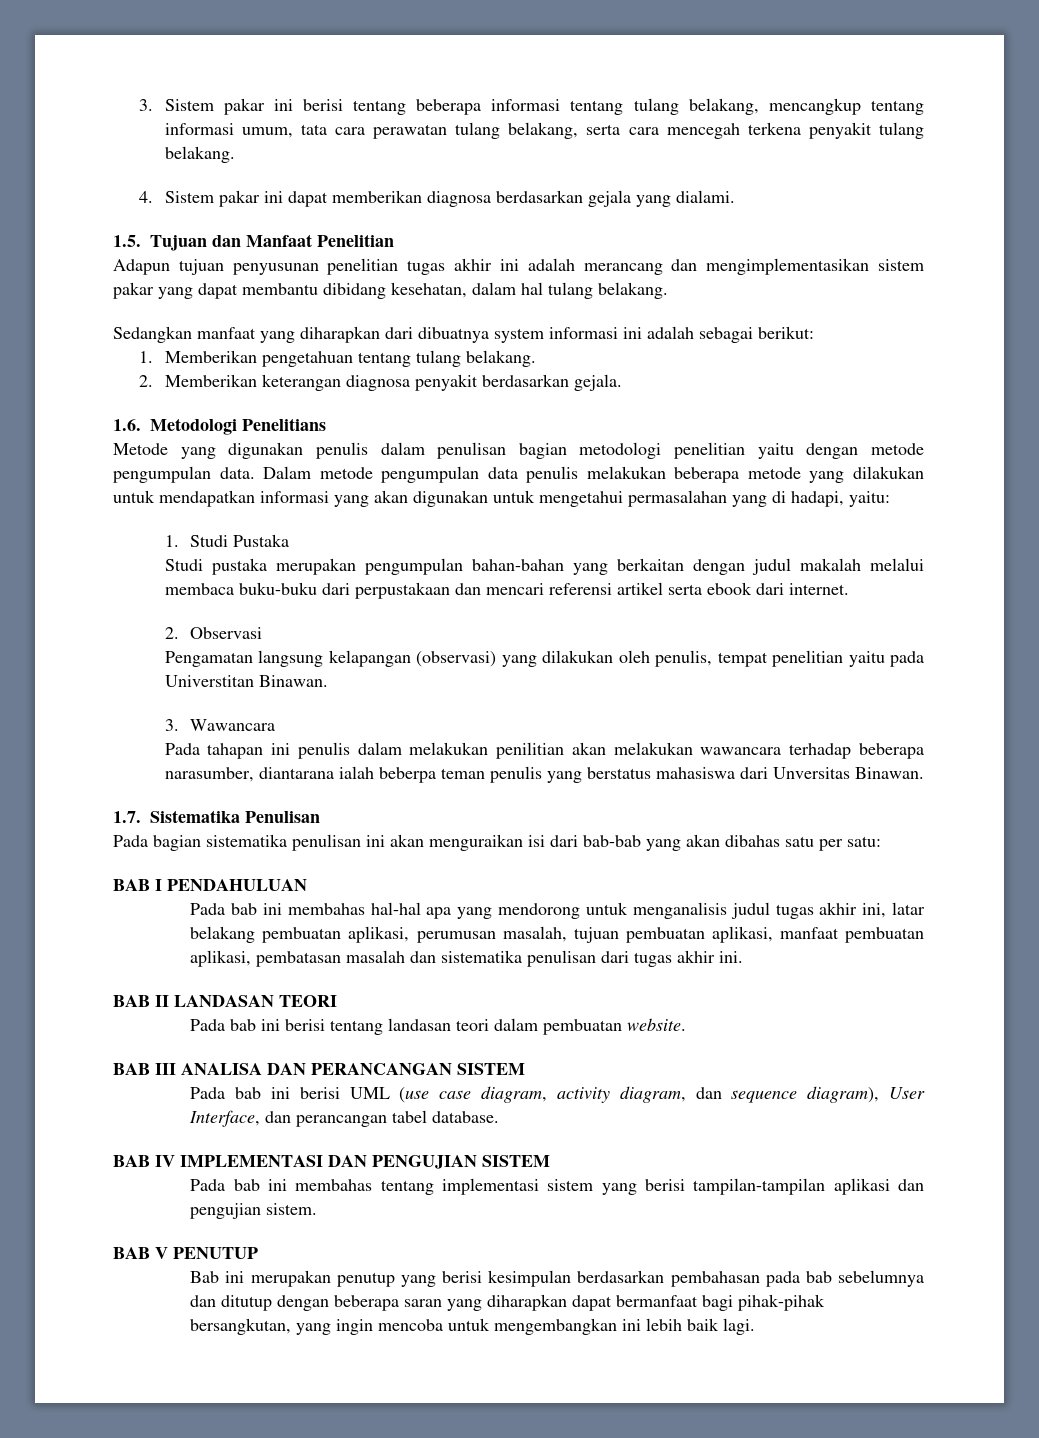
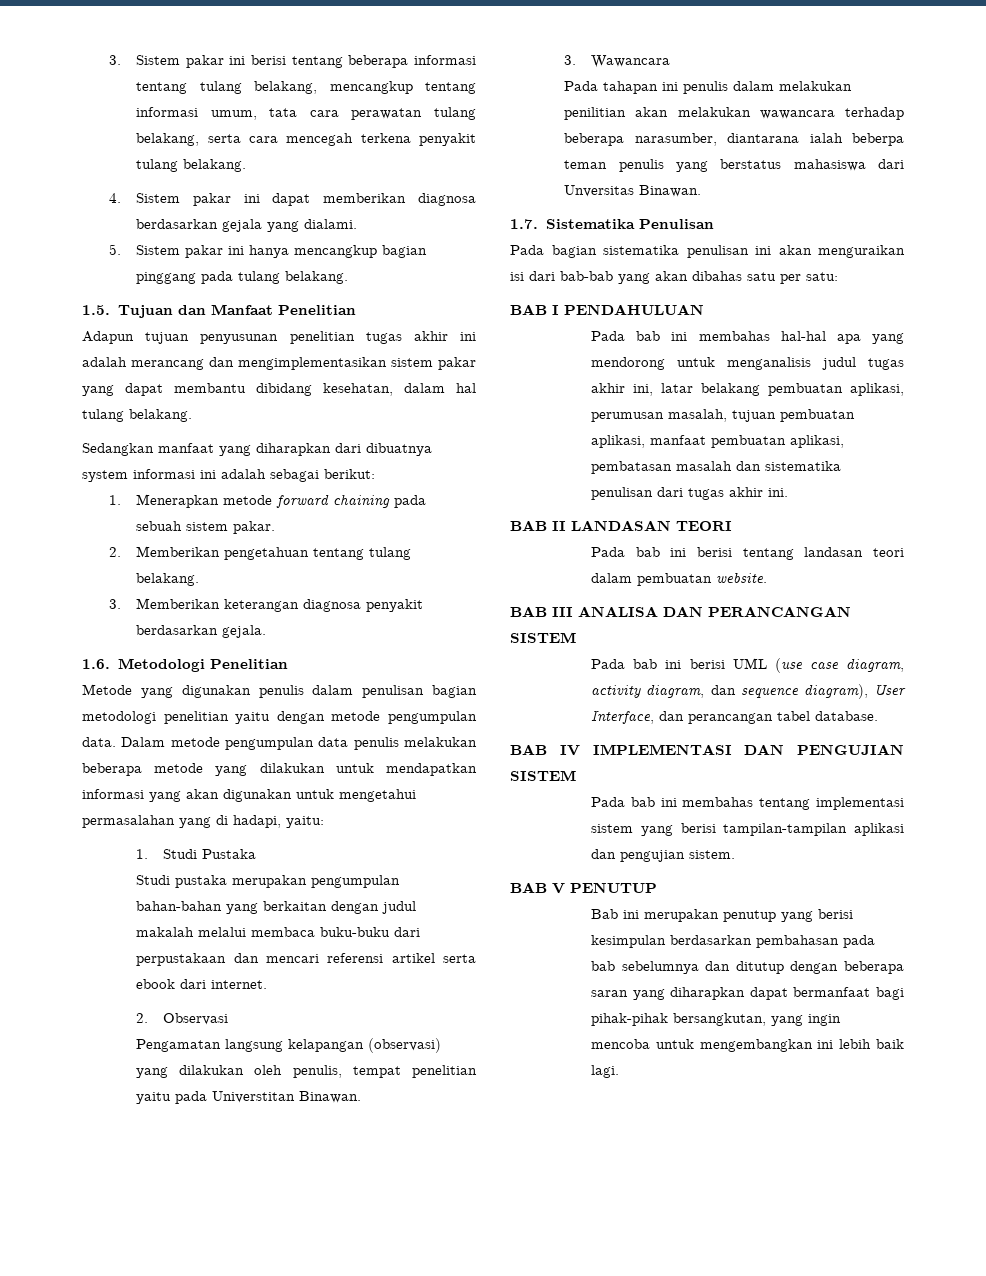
+ 5. Sistem pakar ini hanya mencangkup bagian pinggang pada tulang belakang.
- 1. Memberikan pengetahuan tentang tulang belakang.
+ 1. Menerapkan metode forward chaining pada sebuah sistem pakar.
+ 2. Memberikan pengetahuan tentang tulang belakang.
- 2. Memberikan keterangan diagnosa penyakit berdasarkan gejala.
+ 3. Memberikan keterangan diagnosa penyakit berdasarkan gejala.
- 1.6. Metodologi Penelitians
+ 1.6. Metodologi Penelitian

